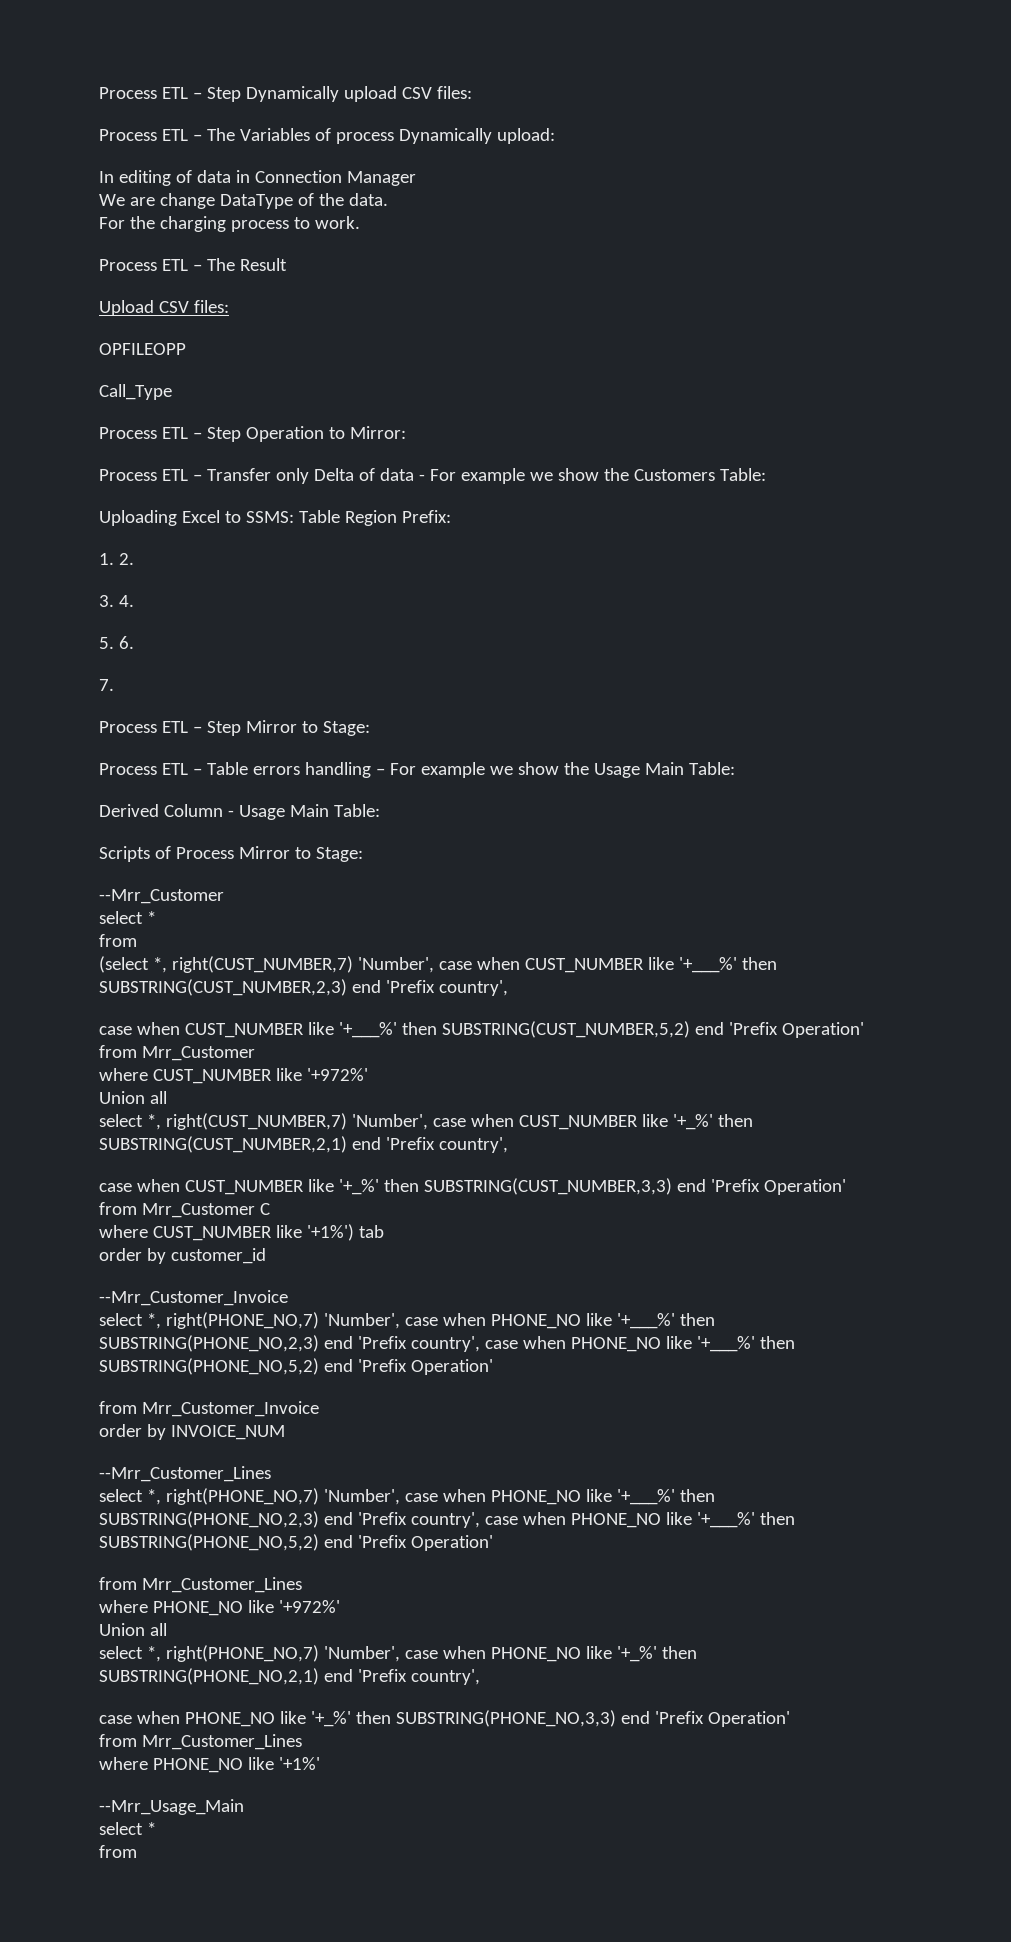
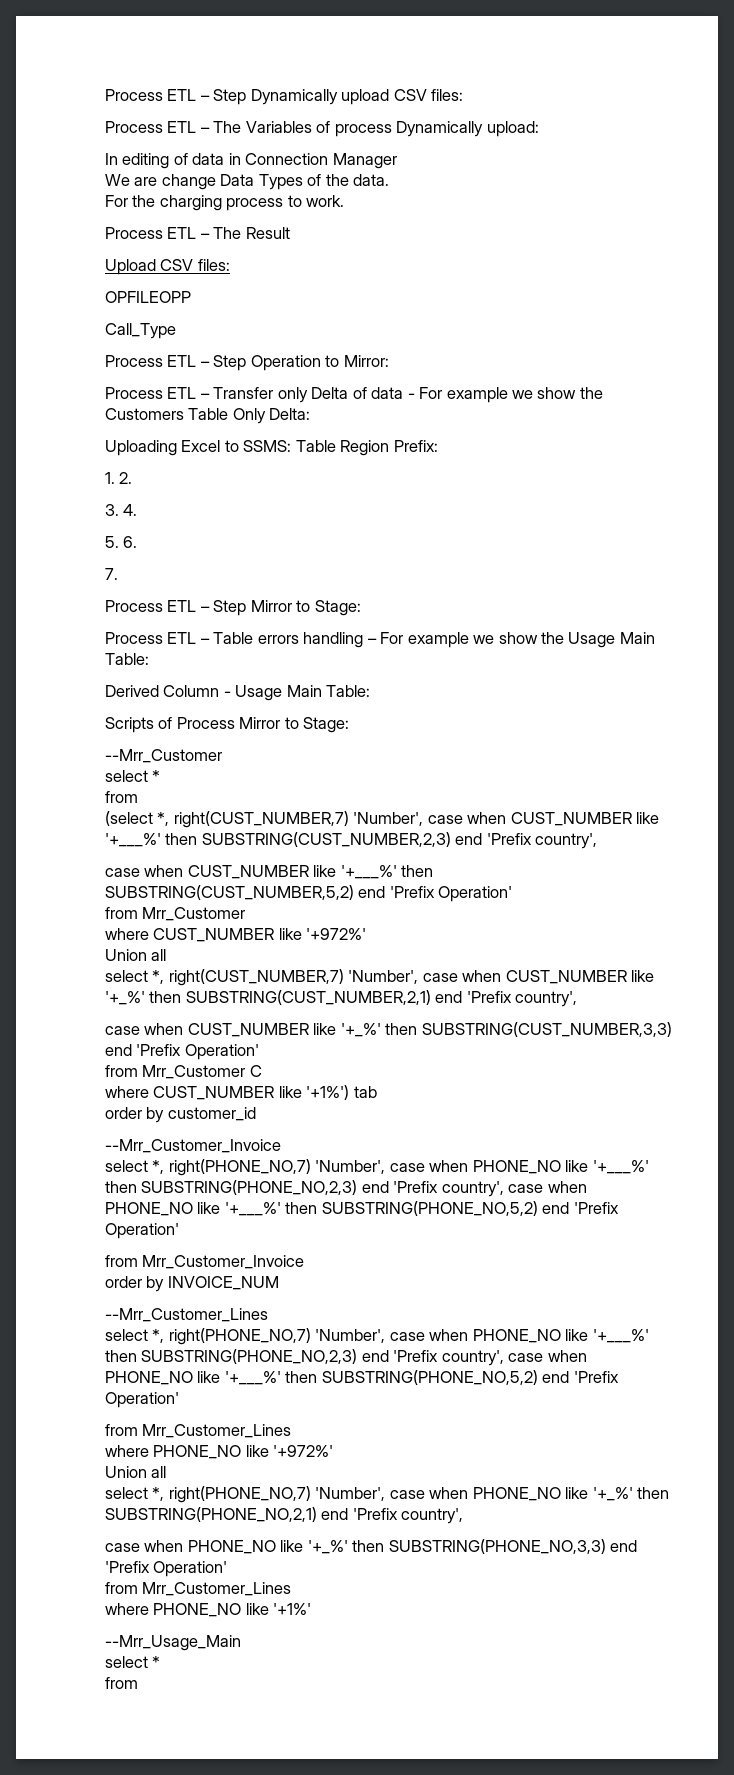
- We are change DataType of the data.
+ We are change Data Types of the data.
- Process ETL – Transfer only Delta of data - For example we show the Customers Table:
+ Process ETL – Transfer only Delta of data - For example we show the Customers Table Only Delta:

